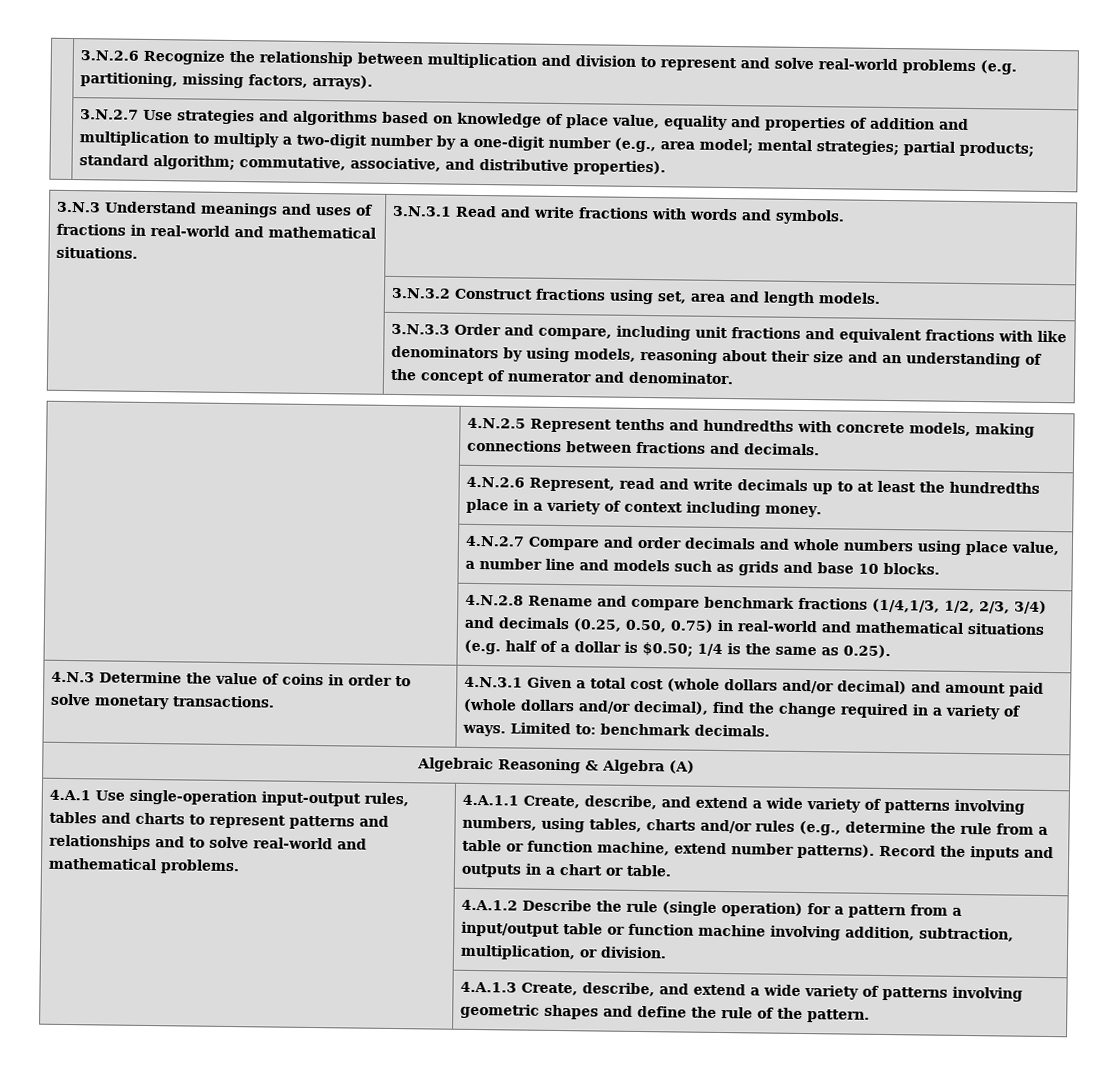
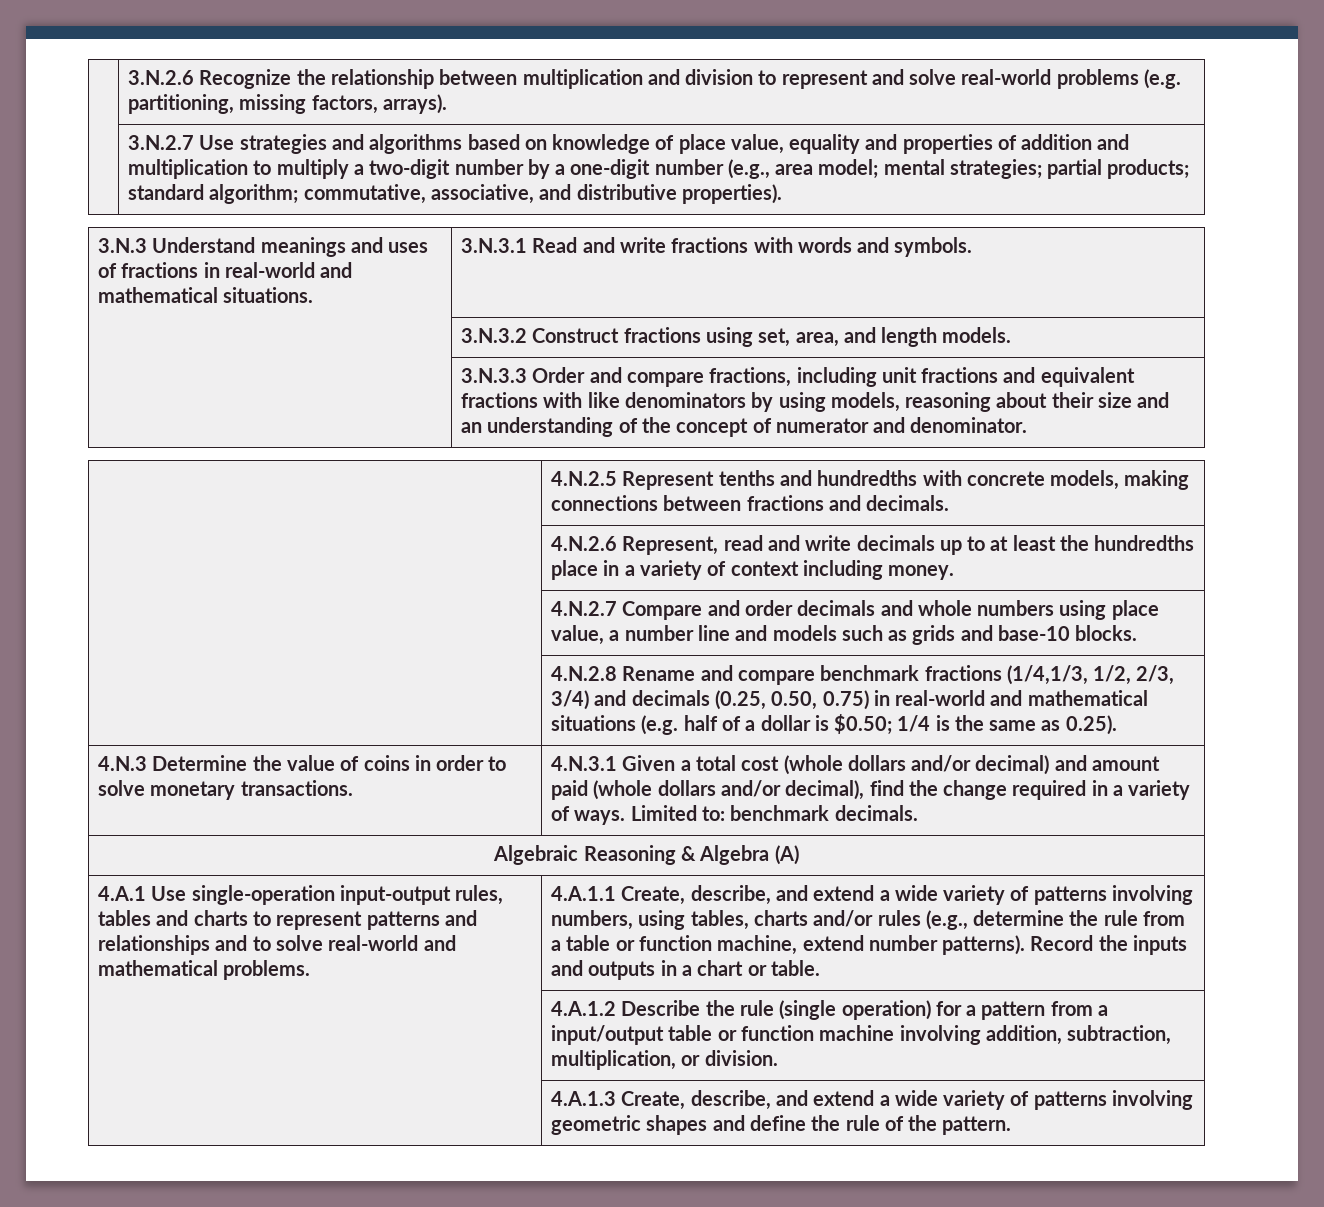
- | 3.N.3.2 Construct fractions using set, area and length models.
+ | 3.N.3.2 Construct fractions using set, area, and length models.
- | 3.N.3.3 Order and compare, including unit fractions and equivalent fractions with like denominators by using models, reasoning about their size and an understanding of the concept of numerator and denominator.
+ | 3.N.3.3 Order and compare fractions, including unit fractions and equivalent fractions with like denominators by using models, reasoning about their size and an understanding of the concept of numerator and denominator.
- | 4.N.2.7 Compare and order decimals and whole numbers using place value, a number line and models such as grids and base 10 blocks.
+ | 4.N.2.7 Compare and order decimals and whole numbers using place value, a number line and models such as grids and base-10 blocks.

